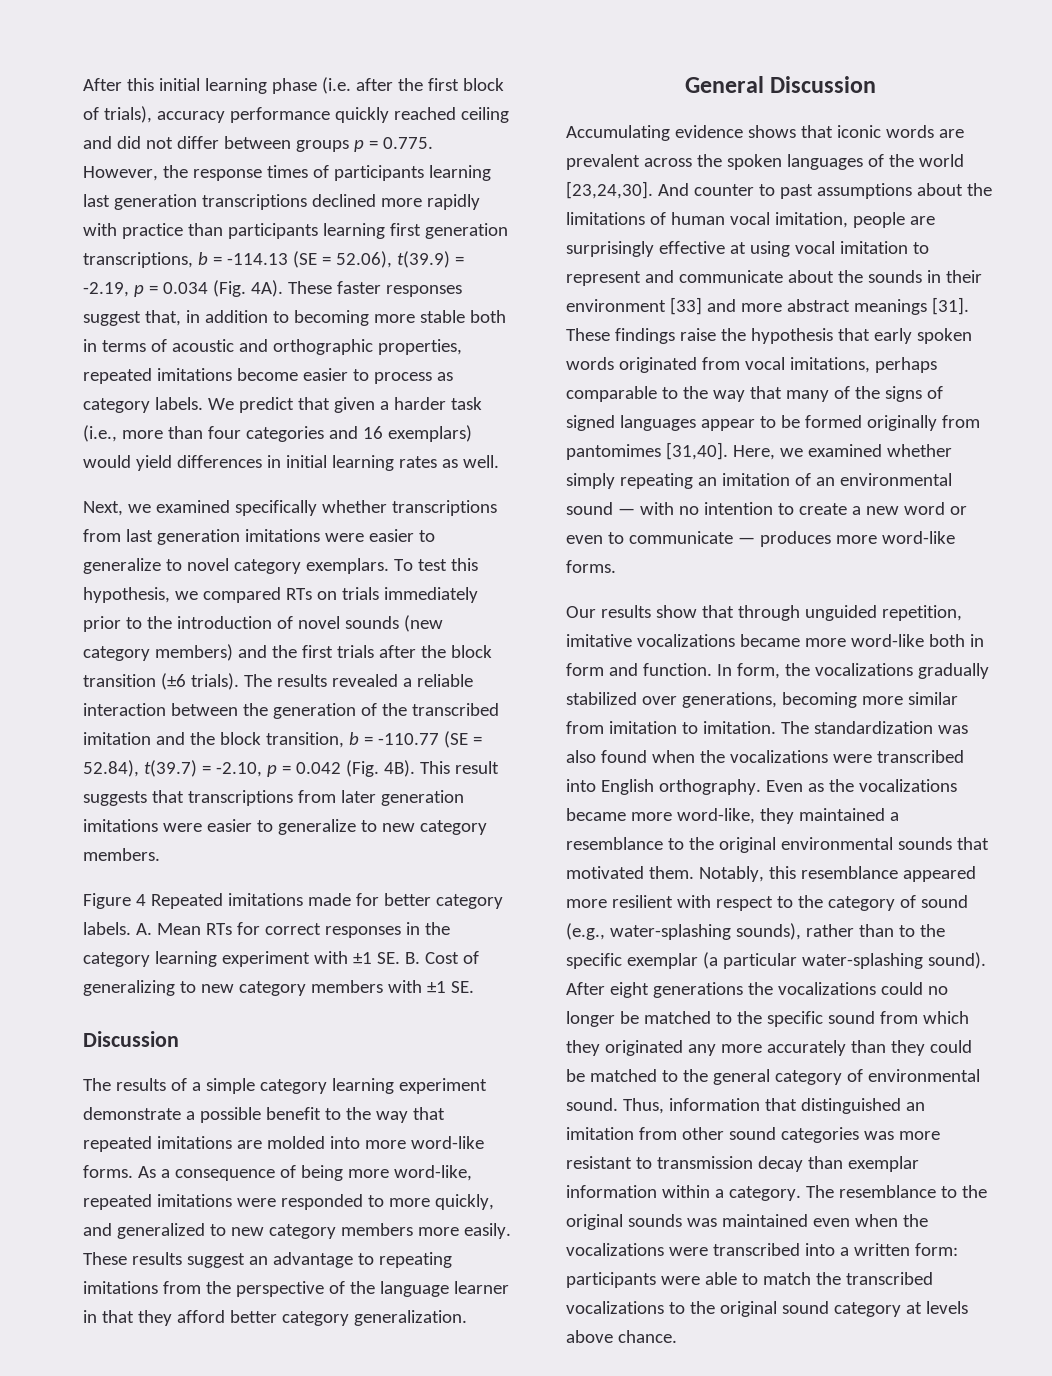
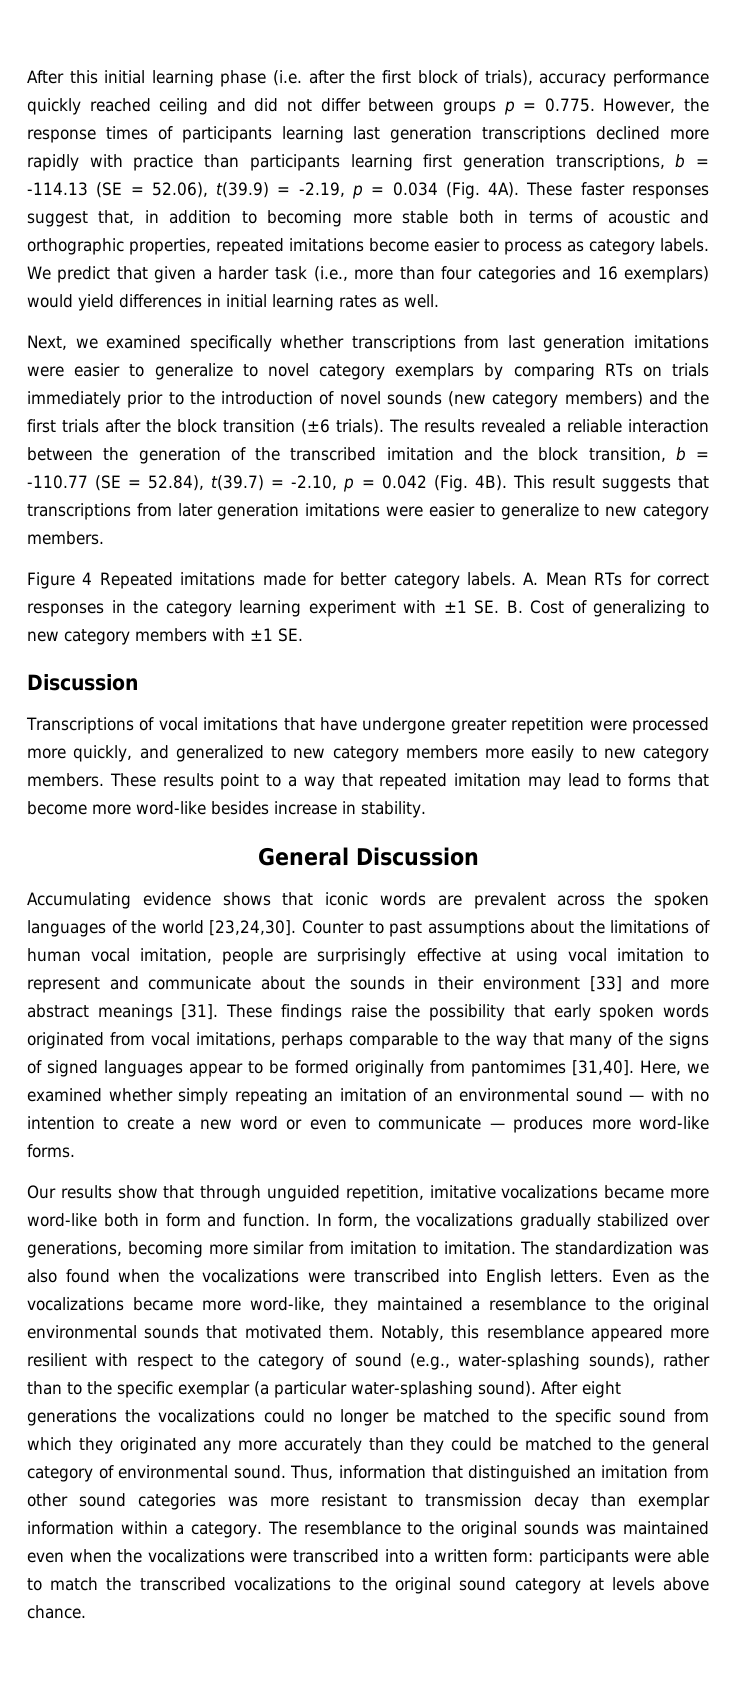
- Next, we examined specifically whether transcriptions from last generation imitations were easier to generalize to novel category exemplars. To test this hypothesis, we compared RTs on trials immediately prior to the introduction of novel sounds (new category members) and the first trials after the block transition (±6 trials).
+ Next, we examined specifically whether transcriptions from last generation imitations were easier to generalize to novel category exemplars by comparing RTs on trials immediately prior to the introduction of novel sounds (new category members) and the first trials after the block transition (±6 trials).
- The results of a simple category learning experiment demonstrate a possible benefit to the way that repeated imitations are molded into more word-like forms. As a consequence of being more word-like, repeated imitations were responded to more quickly, and generalized to new category members more easily. These results suggest an advantage to repeating imitations from the perspective of the language learner in that they afford better category generalization.
+ Transcriptions of vocal imitations that have undergone greater repetition were processed more quickly, and generalized to new category members more easily to new category members. These results point to a way that repeated imitation may lead to forms that become more word-like besides increase in stability.
- And counter to past assumptions about the limitations of human vocal imitation, people are surprisingly effective at using vocal imitation to represent and communicate about the sounds in their environment [33] and more abstract meanings [31].
+ Counter to past assumptions about the limitations of human vocal imitation, people are surprisingly effective at using vocal imitation to represent and communicate about the sounds in their environment [33] and more abstract meanings [31].
- These findings raise the hypothesis that early spoken words originated from vocal imitations, perhaps comparable to the way that many of the signs of signed languages appear to be formed originally from pantomimes [31,40].
+ These findings raise the possibility that early spoken words originated from vocal imitations, perhaps comparable to the way that many of the signs of signed languages appear to be formed originally from pantomimes [31,40].
- The standardization was also found when the vocalizations were transcribed into English orthography.
+ The standardization was also found when the vocalizations were transcribed into English letters.

